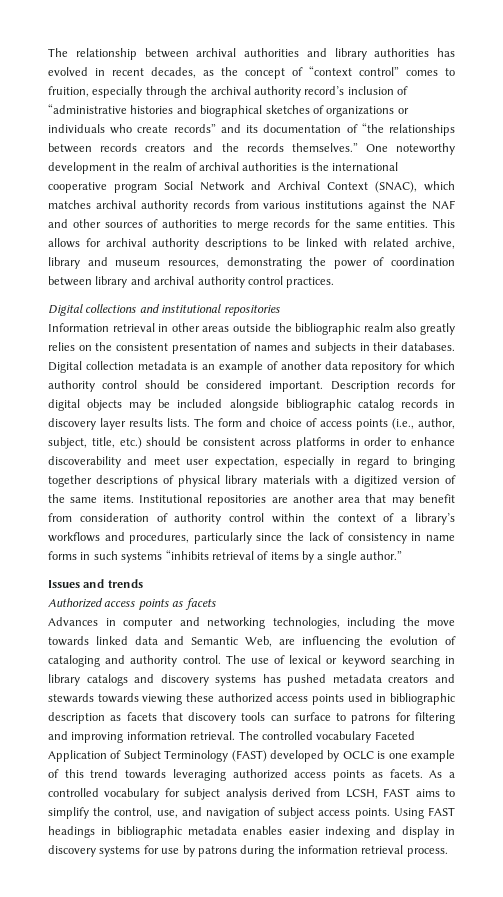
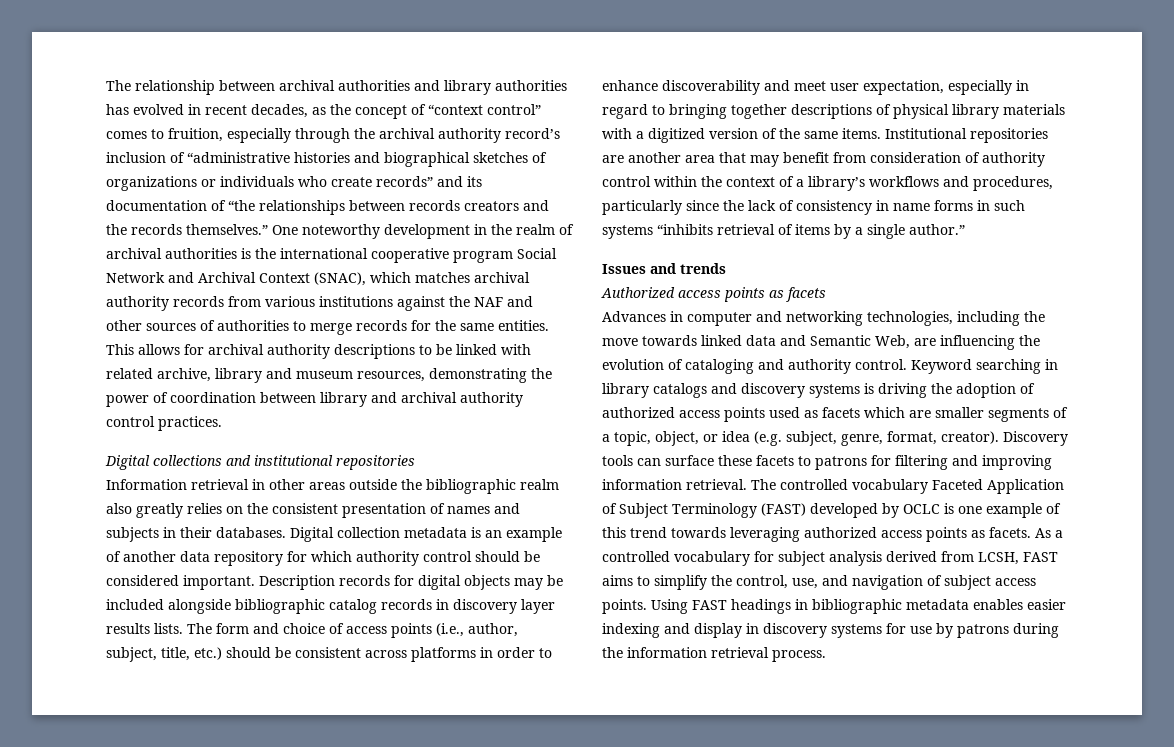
- The use of lexical or keyword searching in library catalogs and discovery systems has pushed metadata creators and stewards towards viewing these authorized access points used in bibliographic description as facets that discovery tools can surface to patrons for filtering and improving information retrieval.
+ Keyword searching in library catalogs and discovery systems is driving the adoption of authorized access points used as facets which are smaller segments of a topic, object, or idea (e.g. subject, genre, format, creator). Discovery tools can surface these facets to patrons for filtering and improving information retrieval.

